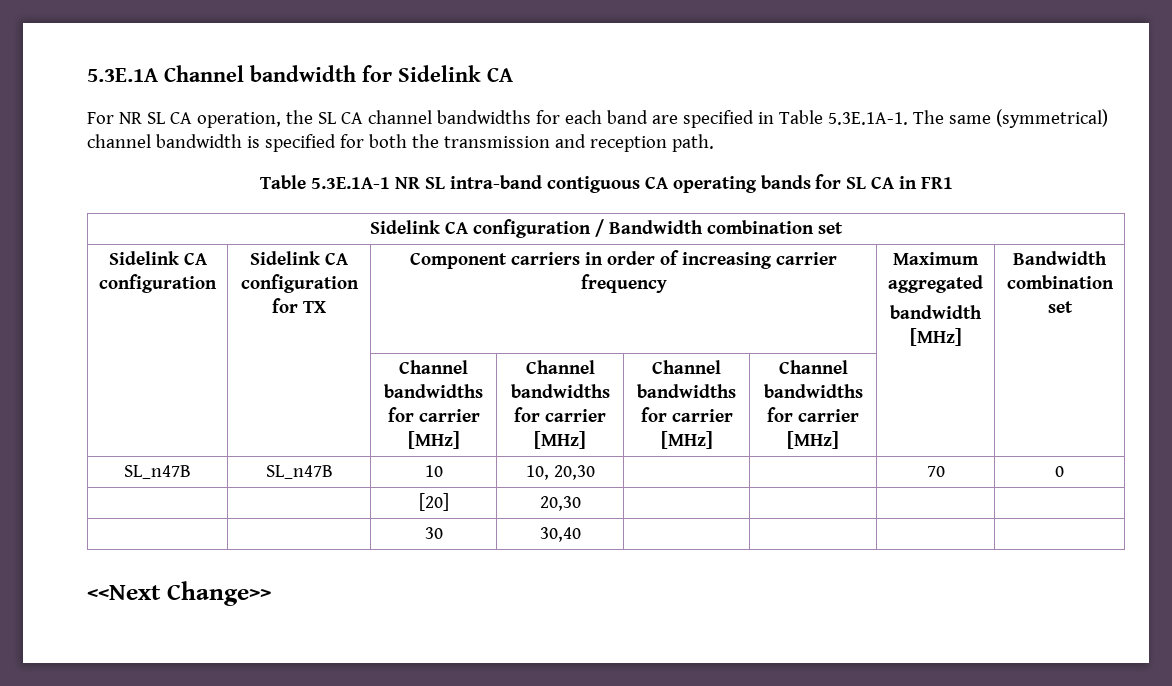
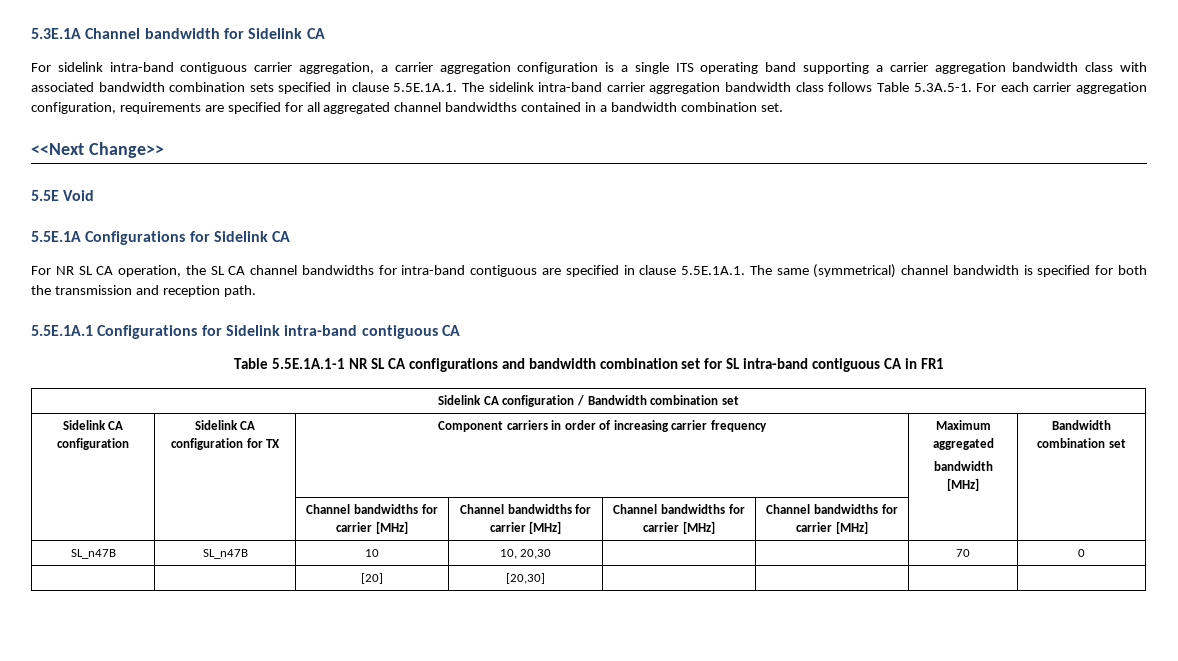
+ For sidelink intra-band contiguous carrier aggregation, a carrier aggregation configuration is a single ITS operating band supporting a carrier aggregation bandwidth class with associated bandwidth combination sets specified in clause 5.5E.1A.1. The sidelink intra-band carrier aggregation bandwidth class follows Table 5.3A.5-1. For each carrier aggregation configuration, requirements are specified for all aggregated channel bandwidths contained in a bandwidth combination set.
+ <<Next Change>>
+ 5.5E Void
+ 5.5E.1A Configurations for Sidelink CA
- For NR SL CA operation, the SL CA channel bandwidths for each band are specified in Table 5.3E.1A-1. The same (symmetrical) channel bandwidth is specified for both the transmission and reception path.
+ For NR SL CA operation, the SL CA channel bandwidths for intra-band contiguous are specified in clause 5.5E.1A.1. The same (symmetrical) channel bandwidth is specified for both the transmission and reception path.
- Table 5.3E.1A-1 NR SL intra-band contiguous CA operating bands for SL CA in FR1
+ 5.5E.1A.1 Configurations for Sidelink intra-band contiguous CA
+ Table 5.5E.1A.1-1 NR SL CA configurations and bandwidth combination set for SL intra-band contiguous CA in FR1
- | | [20] | 20,30 | | | |
- | | 30 | 30,40 | | | |
- <<Next Change>>
+ | | [20] | [20,30] | | | |

